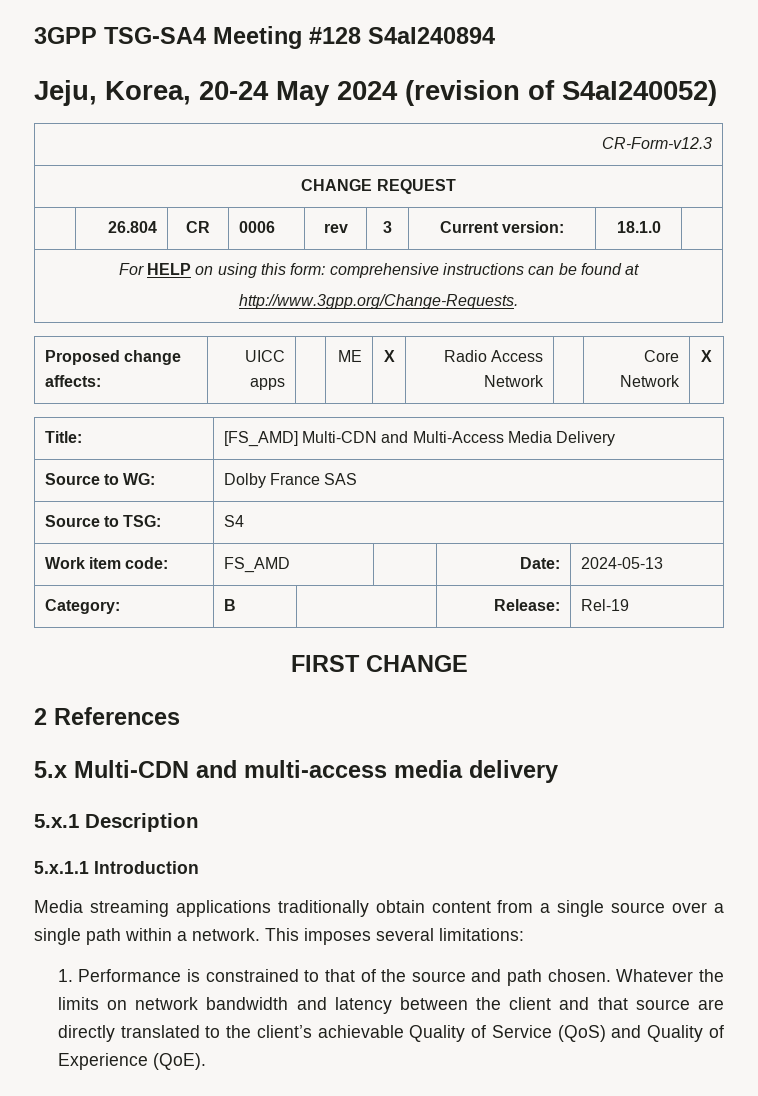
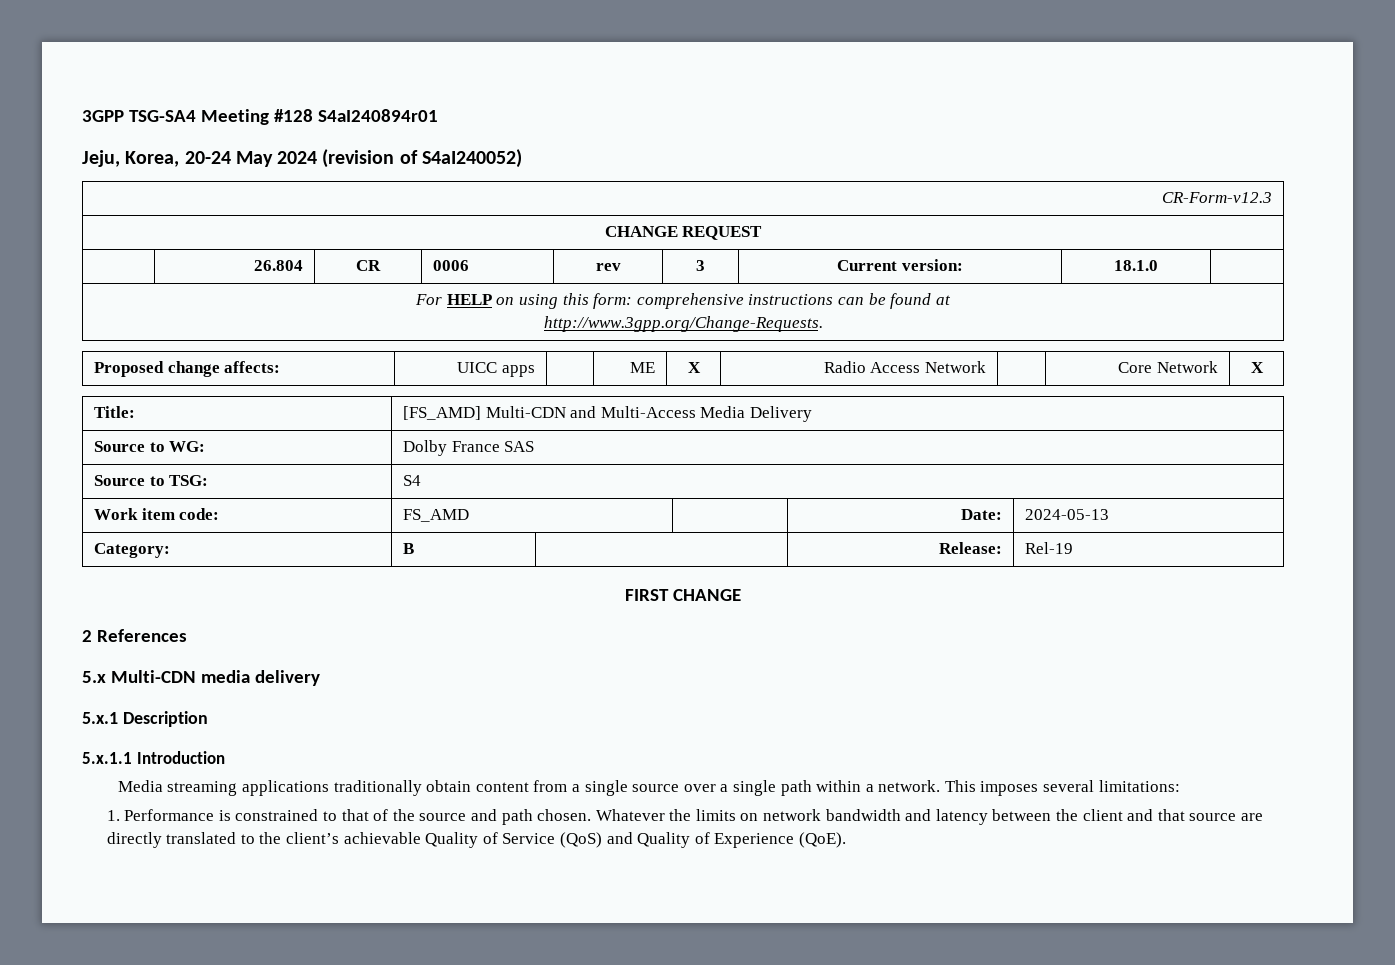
- 3GPP TSG-SA4 Meeting #128 S4aI240894
+ 3GPP TSG-SA4 Meeting #128 S4aI240894r01
- 5.x Multi-CDN and multi-access media delivery
+ 5.x Multi-CDN media delivery

